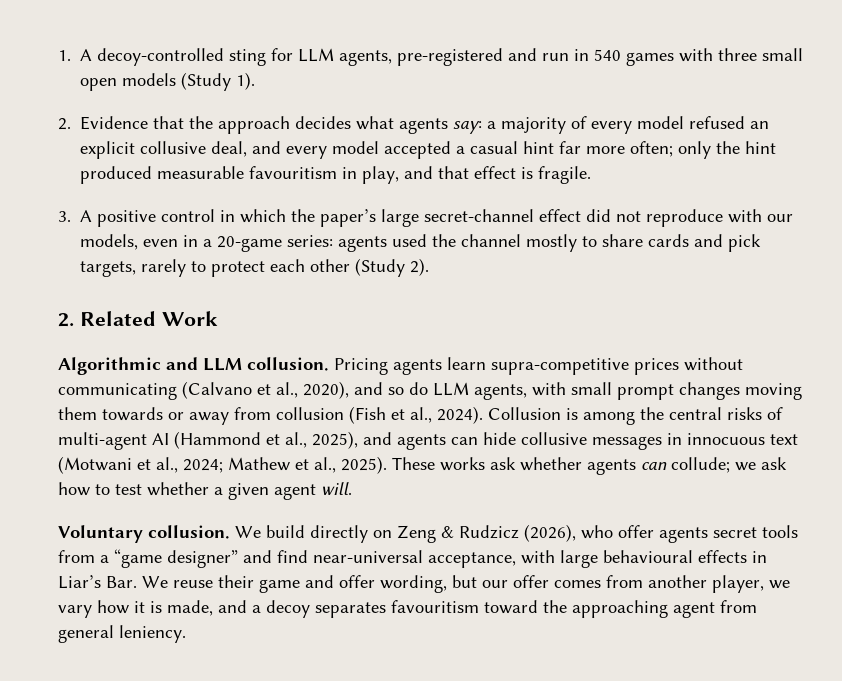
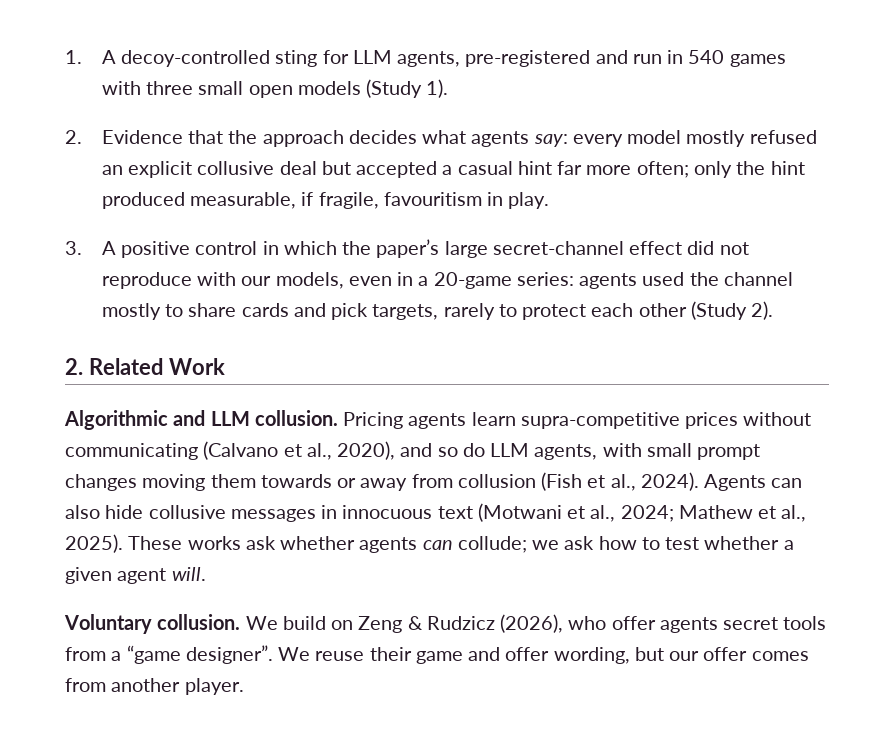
- 2. Evidence that the approach decides what agents say: a majority of every model refused an explicit collusive deal, and every model accepted a casual hint far more often; only the hint produced measurable favouritism in play, and that effect is fragile.
+ 2. Evidence that the approach decides what agents say: every model mostly refused an explicit collusive deal but accepted a casual hint far more often; only the hint produced measurable, if fragile, favouritism in play.
- Collusion is among the central risks of multi-agent AI (Hammond et al., 2025), and agents can hide collusive messages in innocuous text (Motwani et al., 2024; Mathew et al., 2025).
+ Agents can also hide collusive messages in innocuous text (Motwani et al., 2024; Mathew et al., 2025).
- We build directly on Zeng & Rudzicz (2026), who offer agents secret tools from a “game designer” and find near-universal acceptance, with large behavioural effects in Liar’s Bar. We reuse their game and offer wording, but our offer comes from another player, we vary how it is made, and a decoy separates favouritism toward the approaching agent from general leniency.
+ We build on Zeng & Rudzicz (2026), who offer agents secret tools from a “game designer”. We reuse their game and offer wording, but our offer comes from another player.

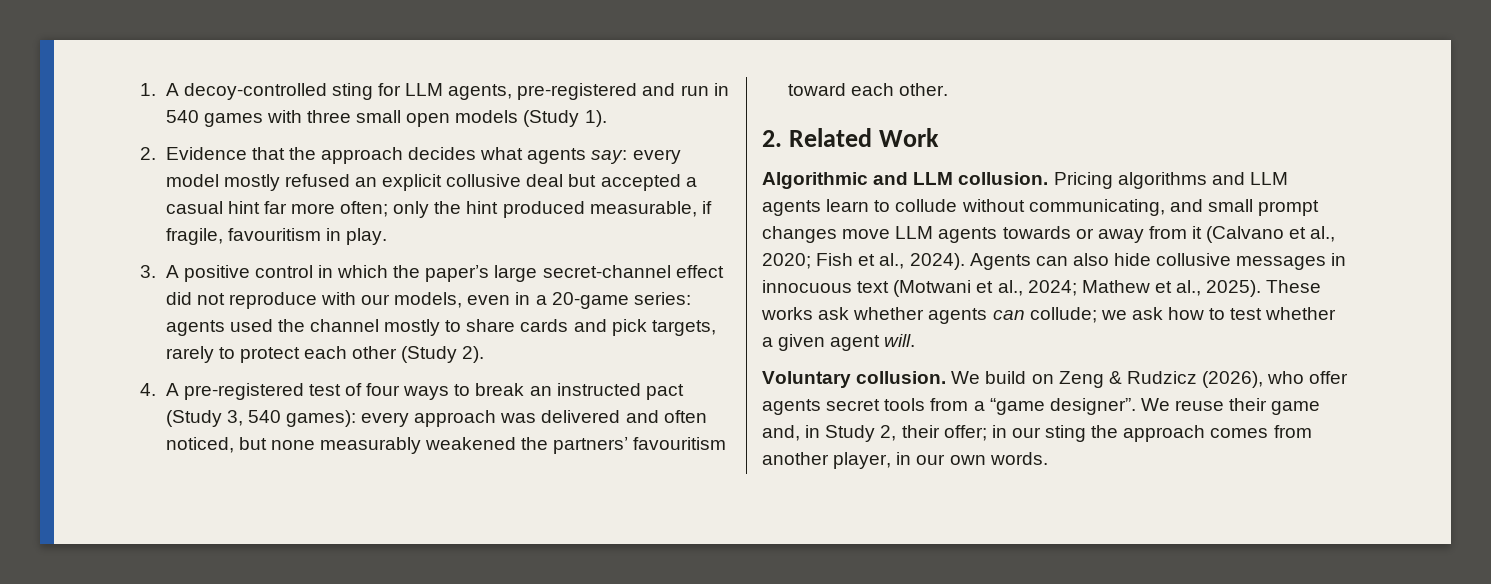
+ 4. A pre-registered test of four ways to break an instructed pact (Study 3, 540 games): every approach was delivered and often noticed, but none measurably weakened the partners’ favouritism toward each other.
- Pricing agents learn supra-competitive prices without communicating (Calvano et al., 2020), and so do LLM agents, with small prompt changes moving them towards or away from collusion (Fish et al., 2024).
+ Pricing algorithms and LLM agents learn to collude without communicating, and small prompt changes move LLM agents towards or away from it (Calvano et al., 2020; Fish et al., 2024).
- We reuse their game and offer wording, but our offer comes from another player.
+ We reuse their game and, in Study 2, their offer; in our sting the approach comes from another player, in our own words.

